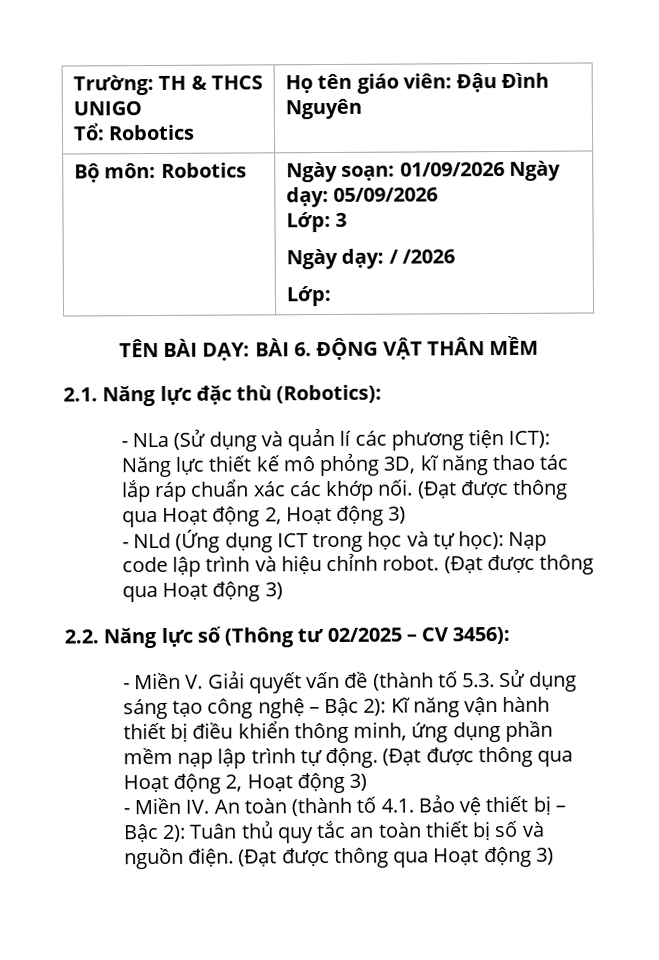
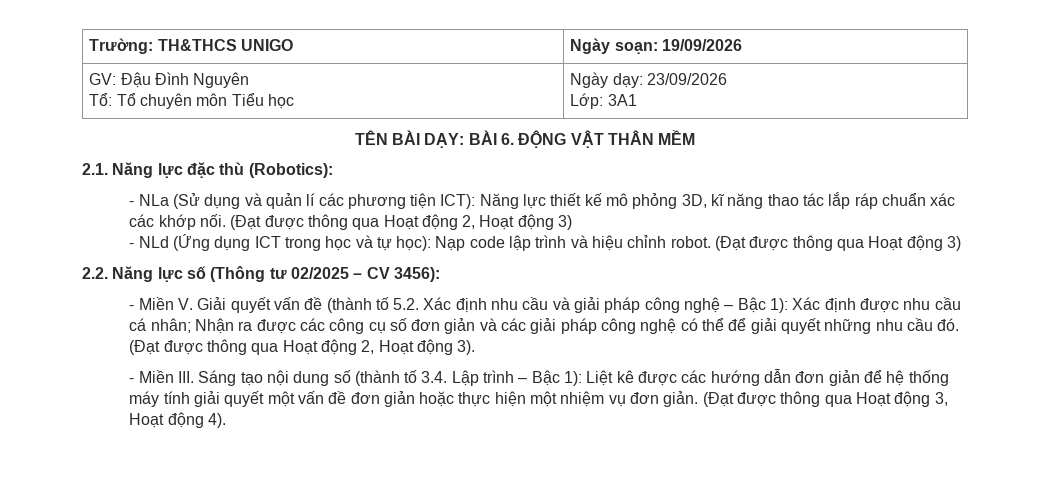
- Trường: TH & THCS UNIGO
- Tổ: Robotics | Họ tên giáo viên: Đậu Đình Nguyên
- Bộ môn: Robotics | Ngày soạn: 01/09/2026 Ngày dạy: 05/09/2026
- Lớp: 3
- Ngày dạy: / /2026
- Lớp:
+ Trường: TH&THCS UNIGO | Ngày soạn: 19/09/2026
+ GV: Đậu Đình Nguyên
+ Tổ: Tổ chuyên môn Tiểu học | Ngày dạy: 23/09/2026
+ Lớp: 3A1
- - Miền V. Giải quyết vấn đề (thành tố 5.3. Sử dụng sáng tạo công nghệ – Bậc 2): Kĩ năng vận hành thiết bị điều khiển thông minh, ứng dụng phần mềm nạp lập trình tự động. (Đạt được thông qua Hoạt động 2, Hoạt động 3)
- - Miền IV. An toàn (thành tố 4.1. Bảo vệ thiết bị – Bậc 2): Tuân thủ quy tắc an toàn thiết bị số và nguồn điện. (Đạt được thông qua Hoạt động 3)
+ - Miền V. Giải quyết vấn đề (thành tố 5.2. Xác định nhu cầu và giải pháp công nghệ – Bậc 1): Xác định được nhu cầu cá nhân; Nhận ra được các công cụ số đơn giản và các giải pháp công nghệ có thể để giải quyết những nhu cầu đó. (Đạt được thông qua Hoạt động 2, Hoạt động 3).
+ - Miền III. Sáng tạo nội dung số (thành tố 3.4. Lập trình – Bậc 1): Liệt kê được các hướng dẫn đơn giản để hệ thống máy tính giải quyết một vấn đề đơn giản hoặc thực hiện một nhiệm vụ đơn giản. (Đạt được thông qua Hoạt động 3, Hoạt động 4).

